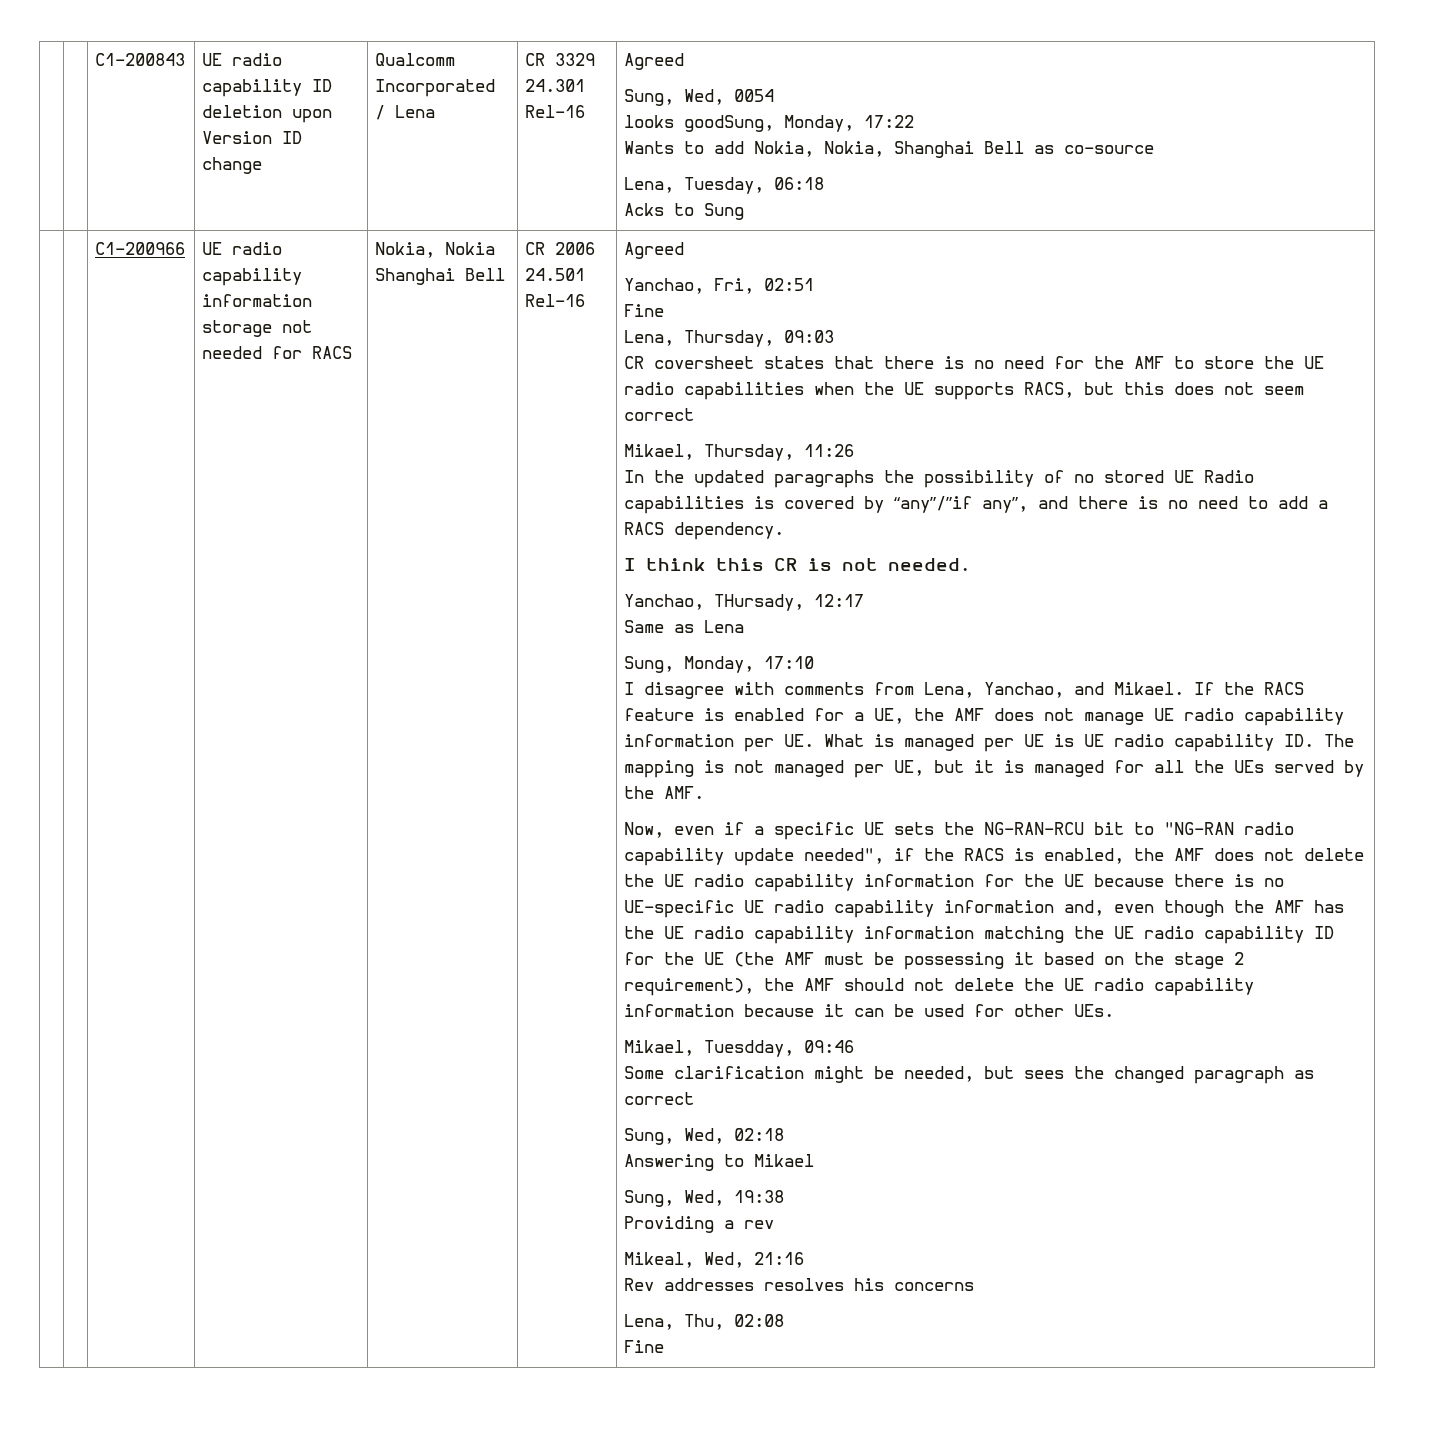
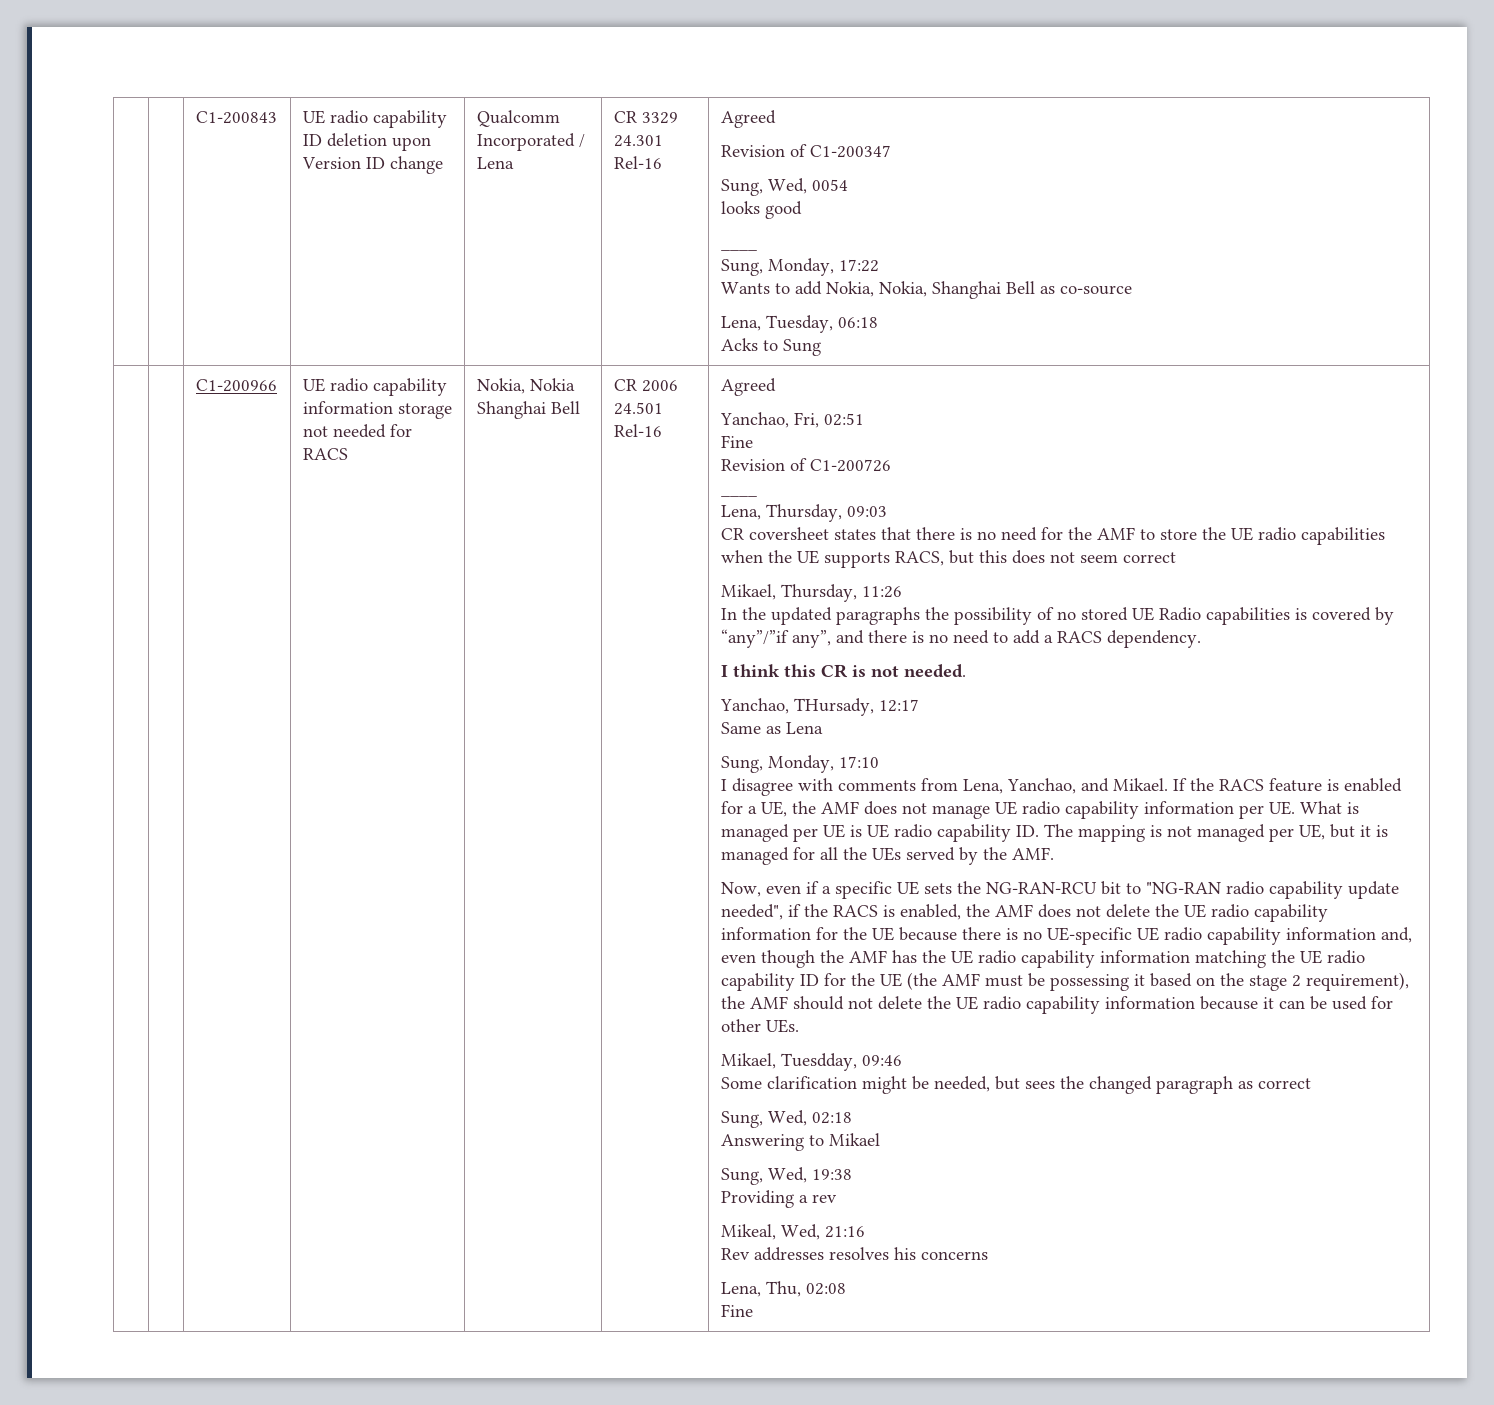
+ Revision of C1-200347
- looks goodSung, Monday, 17:22
+ looks good
+ ____
+ Sung, Monday, 17:22
+ Revision of C1-200726
+ ____

